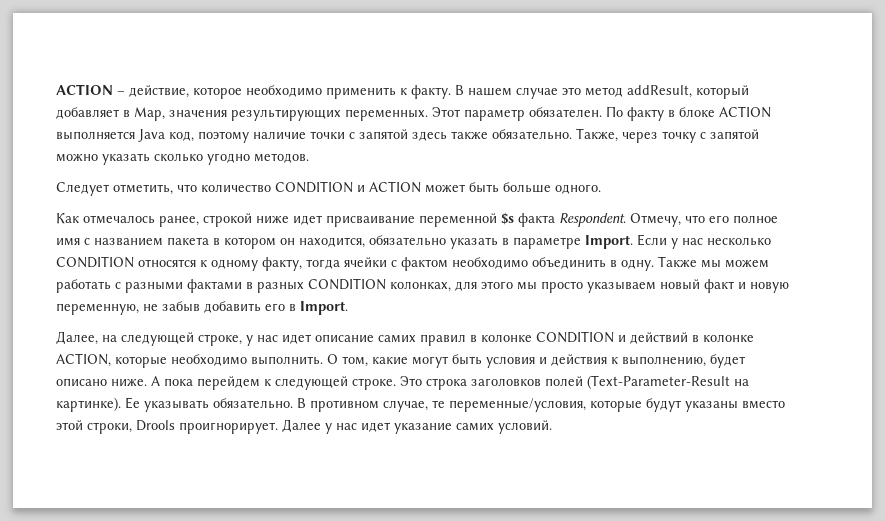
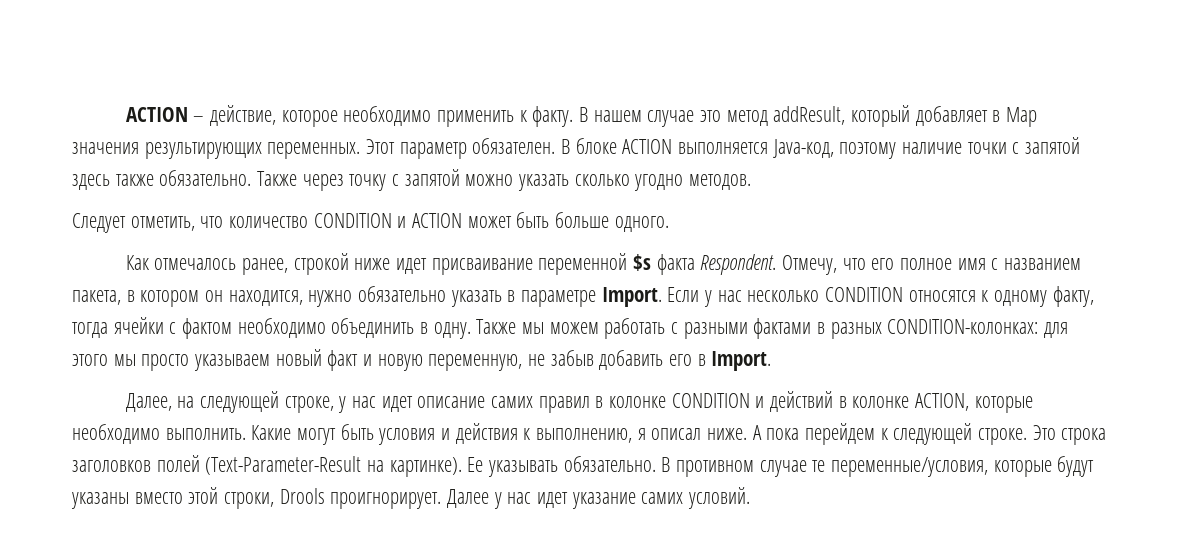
- В нашем случае это метод addResult, который добавляет в Map, значения результирующих переменных.
+ В нашем случае это метод addResult, который добавляет в Map значения результирующих переменных.
- По факту в блоке ACTION выполняется Java код, поэтому наличие точки с запятой здесь также обязательно.
+ В блоке ACTION выполняется Java-код, поэтому наличие точки с запятой здесь также обязательно.
- Также, через точку с запятой можно указать сколько угодно методов.
+ Также через точку с запятой можно указать сколько угодно методов.
- Отмечу, что его полное имя с названием пакета в котором он находится, обязательно указать в параметре Import.
+ Отмечу, что его полное имя с названием пакета, в котором он находится, нужно обязательно указать в параметре Import.
- Также мы можем работать с разными фактами в разных CONDITION колонках, для этого мы просто указываем новый факт и новую переменную, не забыв добавить его в Import.
+ Также мы можем работать с разными фактами в разных CONDITION-колонках: для этого мы просто указываем новый факт и новую переменную, не забыв добавить его в Import.
- О том, какие могут быть условия и действия к выполнению, будет описано ниже.
+ Какие могут быть условия и действия к выполнению, я описал ниже.
- В противном случае, те переменные/условия, которые будут указаны вместо этой строки, Drools проигнорирует.
+ В противном случае те переменные/условия, которые будут указаны вместо этой строки, Drools проигнорирует.

